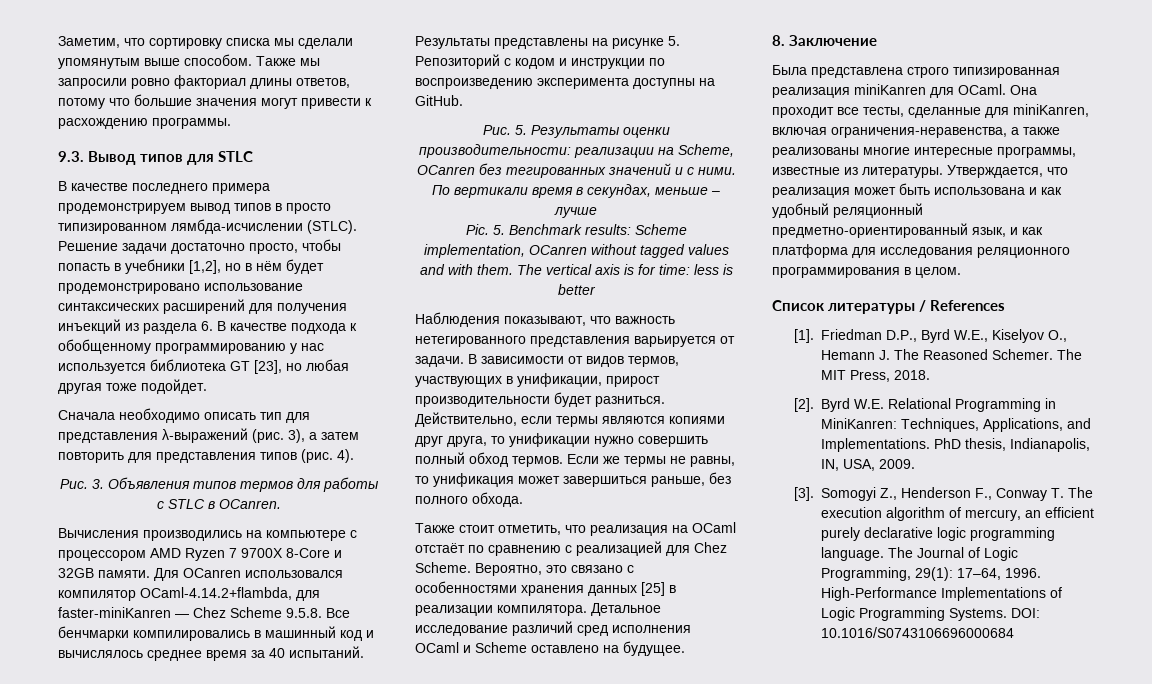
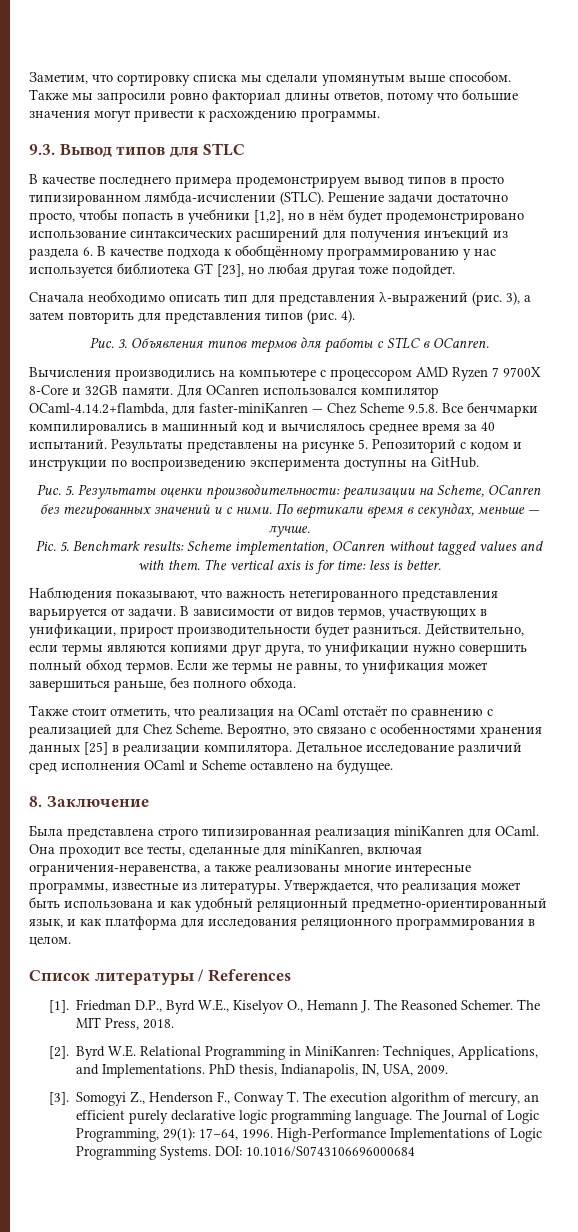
- Решение задачи достаточно просто, чтобы попасть в учебники [1,2], но в нём будет продемонстрировано использование синтаксических расширений для получения инъекций из раздела 6. В качестве подхода к обобщенному программированию у нас используется библиотека GT [23], но любая другая тоже подойдет.
+ Решение задачи достаточно просто, чтобы попасть в учебники [1,2], но в нём будет продемонстрировано использование синтаксических расширений для получения инъекций из раздела 6. В качестве подхода к обобщённому программированию у нас используется библиотека GT [23], но любая другая тоже подойдет.
- По вертикали время в секундах, меньше – лучше
+ По вертикали время в секундах, меньше — лучше.
- The vertical axis is for time: less is better
+ The vertical axis is for time: less is better.

